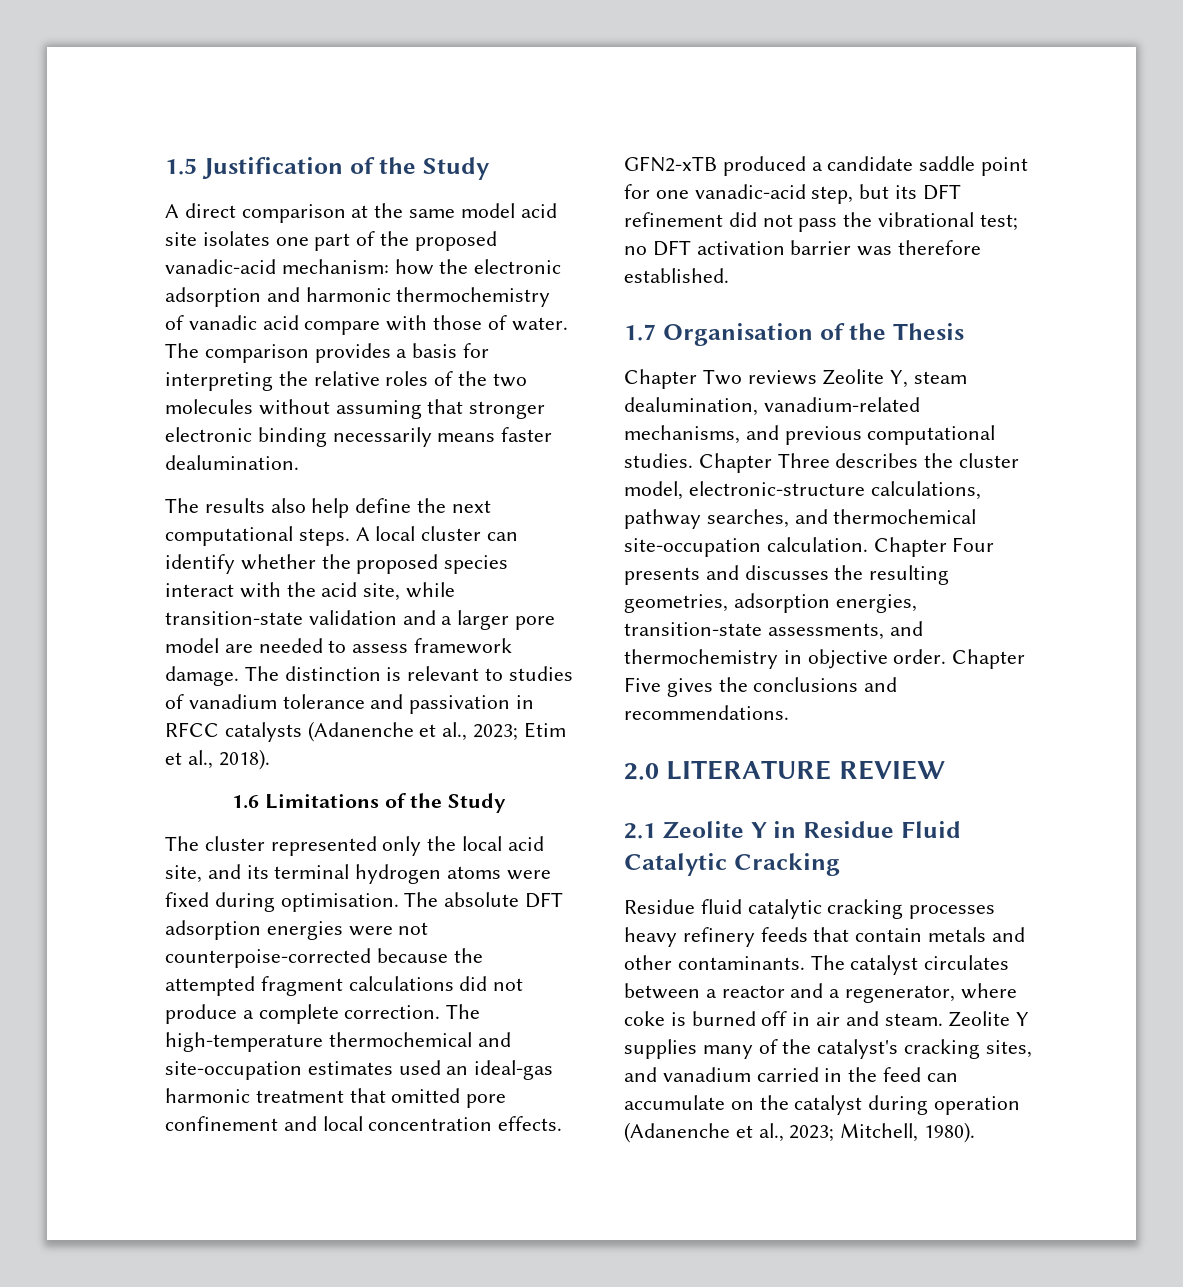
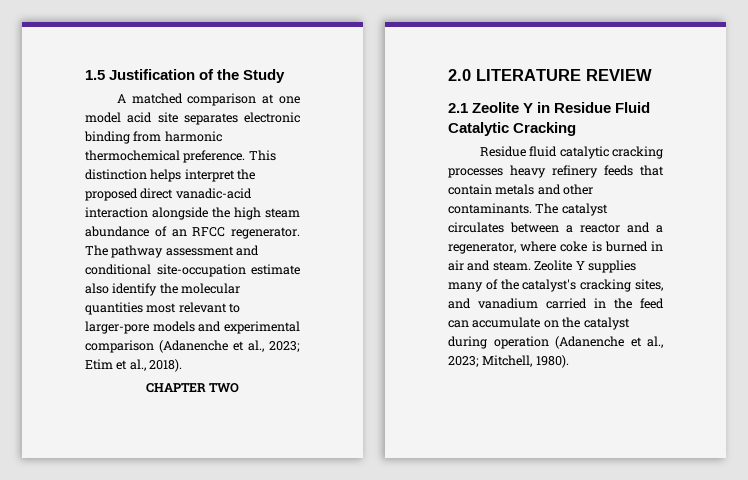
- A direct comparison at the same model acid site isolates one part of the proposed vanadic-acid mechanism: how the electronic adsorption and harmonic thermochemistry of vanadic acid compare with those of water. The comparison provides a basis for interpreting the relative roles of the two molecules without assuming that stronger electronic binding necessarily means faster dealumination.
- The results also help define the next computational steps. A local cluster can identify whether the proposed species interact with the acid site, while transition-state validation and a larger pore model are needed to assess framework damage. The distinction is relevant to studies of vanadium tolerance and passivation in RFCC catalysts (Adanenche et al., 2023; Etim et al., 2018).
+ A matched comparison at one model acid site separates electronic binding from harmonic thermochemical preference. This distinction helps interpret the proposed direct vanadic-acid interaction alongside the high steam abundance of an RFCC regenerator. The pathway assessment and conditional site-occupation estimate also identify the molecular quantities most relevant to larger-pore models and experimental comparison (Adanenche et al., 2023; Etim et al., 2018).
- 1.6 Limitations of the Study
- The cluster represented only the local acid site, and its terminal hydrogen atoms were fixed during optimisation. The absolute DFT adsorption energies were not counterpoise-corrected because the attempted fragment calculations did not produce a complete correction. The high-temperature thermochemical and site-occupation estimates used an ideal-gas harmonic treatment that omitted pore confinement and local concentration effects. GFN2-xTB produced a candidate saddle point for one vanadic-acid step, but its DFT refinement did not pass the vibrational test; no DFT activation barrier was therefore established.
- 1.7 Organisation of the Thesis
- Chapter Two reviews Zeolite Y, steam dealumination, vanadium-related mechanisms, and previous computational studies. Chapter Three describes the cluster model, electronic-structure calculations, pathway searches, and thermochemical site-occupation calculation. Chapter Four presents and discusses the resulting geometries, adsorption energies, transition-state assessments, and thermochemistry in objective order. Chapter Five gives the conclusions and recommendations.
+ CHAPTER TWO
- The catalyst circulates between a reactor and a regenerator, where coke is burned off in air and steam.
+ The catalyst circulates between a reactor and a regenerator, where coke is burned in air and steam.

